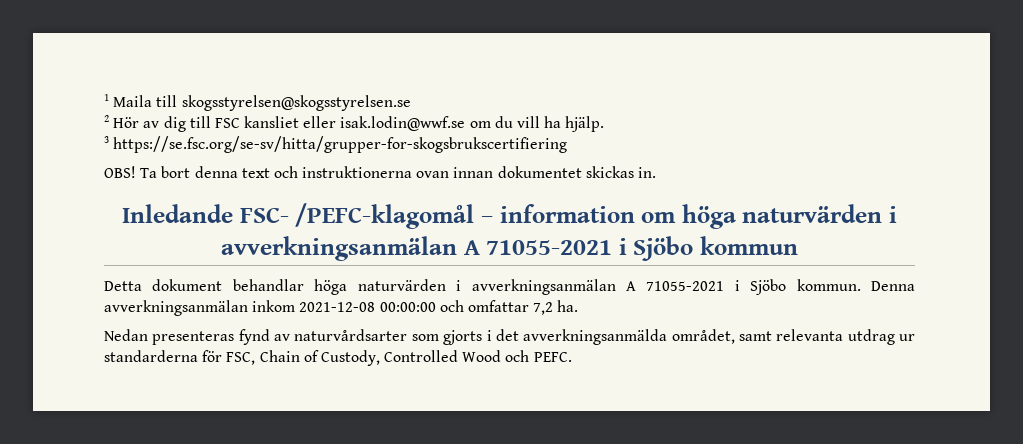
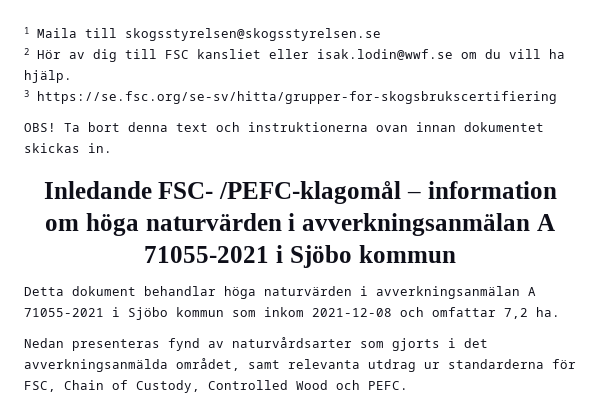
- Detta dokument behandlar höga naturvärden i avverkningsanmälan A 71055-2021 i Sjöbo kommun. Denna avverkningsanmälan inkom 2021-12-08 00:00:00 och omfattar 7,2 ha.
+ Detta dokument behandlar höga naturvärden i avverkningsanmälan A 71055-2021 i Sjöbo kommun som inkom 2021-12-08 och omfattar 7,2 ha.

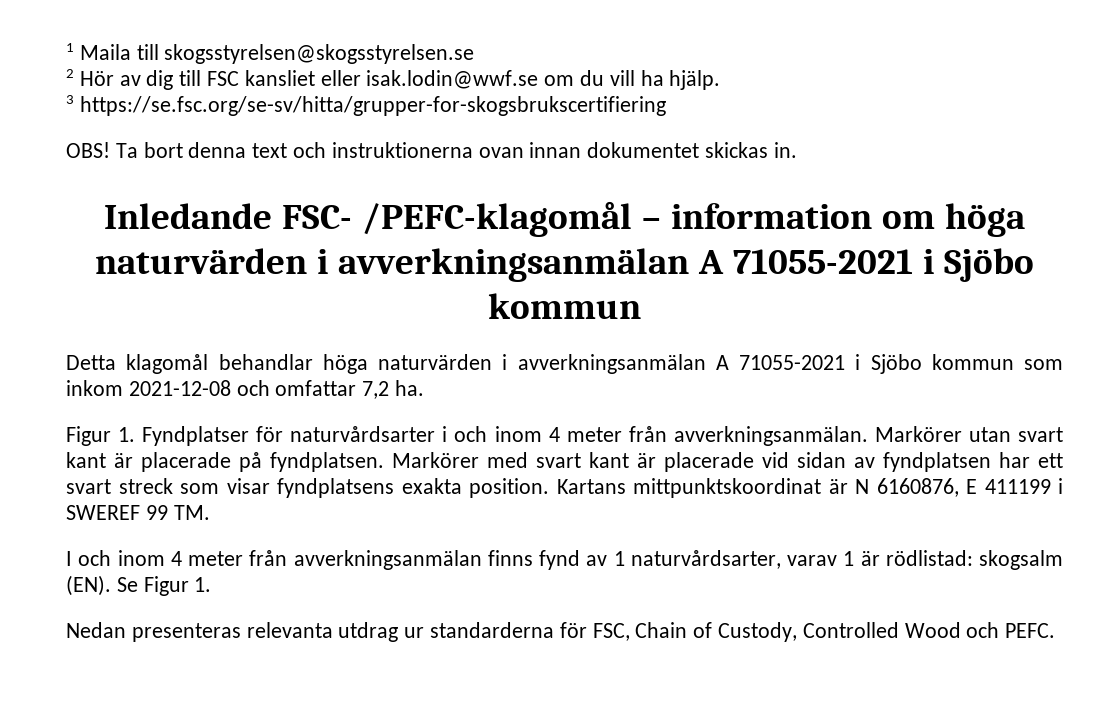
- Detta dokument behandlar höga naturvärden i avverkningsanmälan A 71055-2021 i Sjöbo kommun som inkom 2021-12-08 och omfattar 7,2 ha.
+ Detta klagomål behandlar höga naturvärden i avverkningsanmälan A 71055-2021 i Sjöbo kommun som inkom 2021-12-08 och omfattar 7,2 ha.
- Nedan presenteras fynd av naturvårdsarter som gjorts i det avverkningsanmälda området, samt relevanta utdrag ur standarderna för FSC, Chain of Custody, Controlled Wood och PEFC.
+ Figur 1. Fyndplatser för naturvårdsarter i och inom 4 meter från avverkningsanmälan. Markörer utan svart kant är placerade på fyndplatsen. Markörer med svart kant är placerade vid sidan av fyndplatsen har ett svart streck som visar fyndplatsens exakta position. Kartans mittpunktskoordinat är N 6160876, E 411199 i SWEREF 99 TM.
+ I och inom 4 meter från avverkningsanmälan finns fynd av 1 naturvårdsarter, varav 1 är rödlistad: skogsalm (EN). Se Figur 1.
+ Nedan presenteras relevanta utdrag ur standarderna för FSC, Chain of Custody, Controlled Wood och PEFC.

